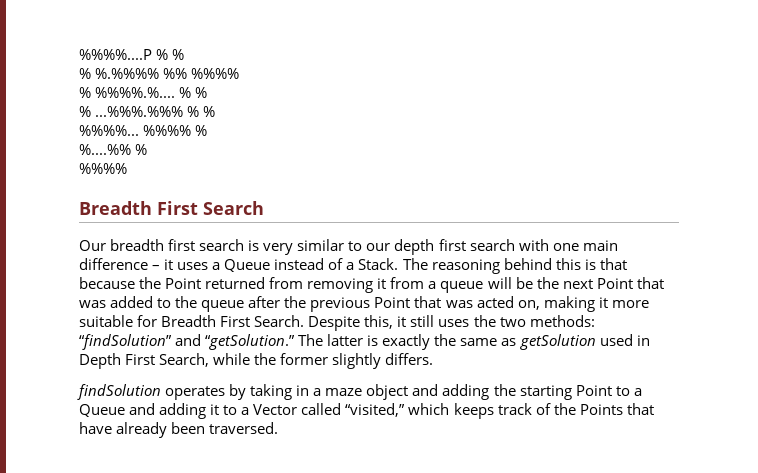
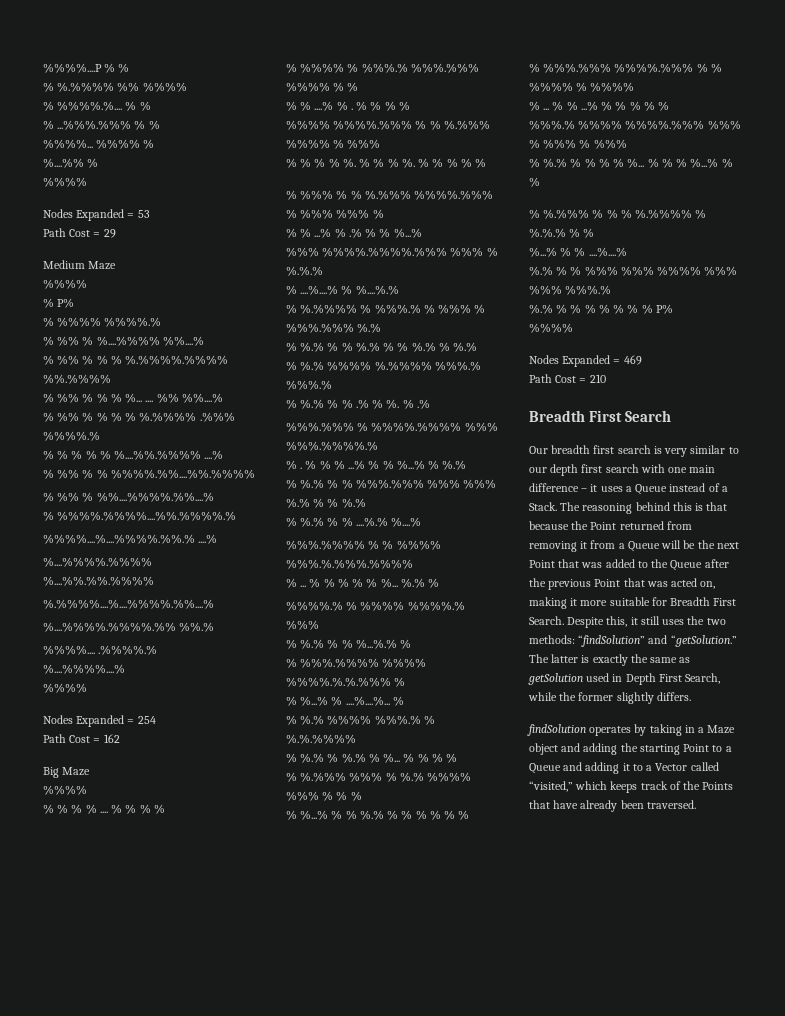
+ Nodes Expanded = 53
+ Path Cost = 29
+ Medium Maze
+ %%%%
+ % P%
+ % %%%% %%%%.%
+ % %% % %....%%%% %%....%
+ % %% % % % %.%%%%.%%%% %%.%%%%
+ % %% % % % %... .... %% %%....%
+ % %% % % % % %.%%%% .%%% %%%%.%
+ % % % % % %....%%.%%%% ....%
+ % %% % % %%%%.%%....%%.%%%%
+ % %% % %%....%%%%.%%....%
+ % %%%%.%%%%....%%.%%%%.%
+ %%%%....%....%%%%.%%.% ....%
+ %....%%%%.%%%% %....%%.%%.%%%%
+ %.%%%%....%....%%%%.%%....%
+ %....%%%%.%%%%.%% %%.%
+ %%%%.... .%%%%.%
+ %....%%%%....%
+ %%%%
+ Nodes Expanded = 254
+ Path Cost = 162
+ Big Maze
+ %%%%
+ % % % % .... % % % %
+ % %%%% % %%%.% %%%.%%% %%%% % %
+ % % ....% % . % % % %
+ %%%% %%%%.%%% % % %.%%% %%%% % %%%
+ % % % % %. % % % %. % % % % %
+ % %%% % % %.%%% %%%%.%%% % %%% %%% %
+ % % ...% % .% % % %...%
+ %%% %%%%.%%%%.%%% %%% % %.%.%
+ % ....%....% % %....%.%
+ % %.%%%% % %%%.% % %%% % %%%.%%% %.%
+ % %.% % % %.% % % %.% % %.%
+ % %.% %%%% %.%%%% %%%.% %%%.%
+ % %.% % % .% % %. % .%
+ %%%.%%% % %%%%.%%%% %%% %%%.%%%%.%
+ % . % % % ...% % % %...% % %.%
+ % %.% % % %%%.%%% %%% %%% %.% % % %.%
+ % %.% % % ....%.% %....%
+ %%%.%%%% % % %%%% %%%.%.%%%.%%%%
+ % ... % % % % % %... %.% %
+ %%%%.% % %%%% %%%%.% %%%
+ % %.% % % %...%.% %
+ % %%%.%%%% %%%% %%%%.%.%.%%% %
+ % %...% % ....%....%... %
+ % %.% %%%% %%%.% % %.%.%%%%
+ % %.% % %.% % %... % % % %
+ % %.%%% %%% % %.% %%%% %%% % % %
+ % %...% % % %.% % % % % % %
+ % %%%.%%% %%%%.%%% % % %%%% % %%%%
+ % ... % % ...% % % % % %
+ %%%.% %%%% %%%%.%%% %%% % %%% % %%%
+ % %.% % % % % %... % % % %...% % %
+ % %.%%% % % % %.%%%% % %.%.% % %
+ %...% % % ....%....%
+ %.% % % %%% %%% %%%% %%% %%% %%%.%
+ %.% % % % % % % % P%
+ %%%%
+ Nodes Expanded = 469
+ Path Cost = 210
- The reasoning behind this is that because the Point returned from removing it from a queue will be the next Point that was added to the queue after the previous Point that was acted on, making it more suitable for Breadth First Search.
+ The reasoning behind this is that because the Point returned from removing it from a Queue will be the next Point that was added to the Queue after the previous Point that was acted on, making it more suitable for Breadth First Search.
- findSolution operates by taking in a maze object and adding the starting Point to a Queue and adding it to a Vector called “visited,” which keeps track of the Points that have already been traversed.
+ findSolution operates by taking in a Maze object and adding the starting Point to a Queue and adding it to a Vector called “visited,” which keeps track of the Points that have already been traversed.

